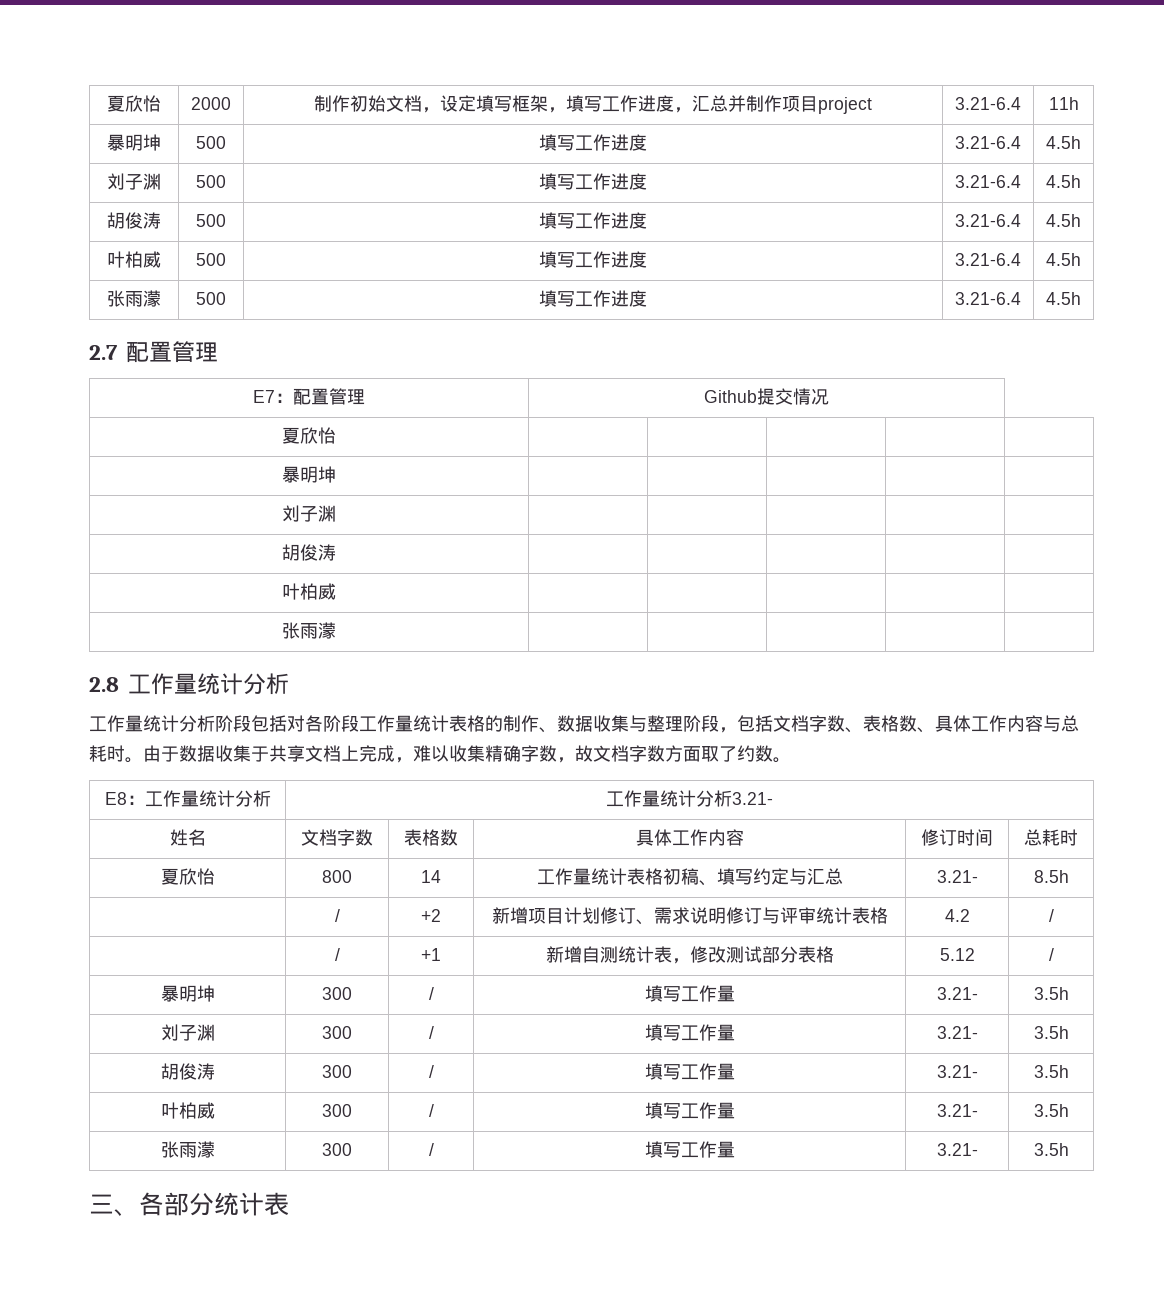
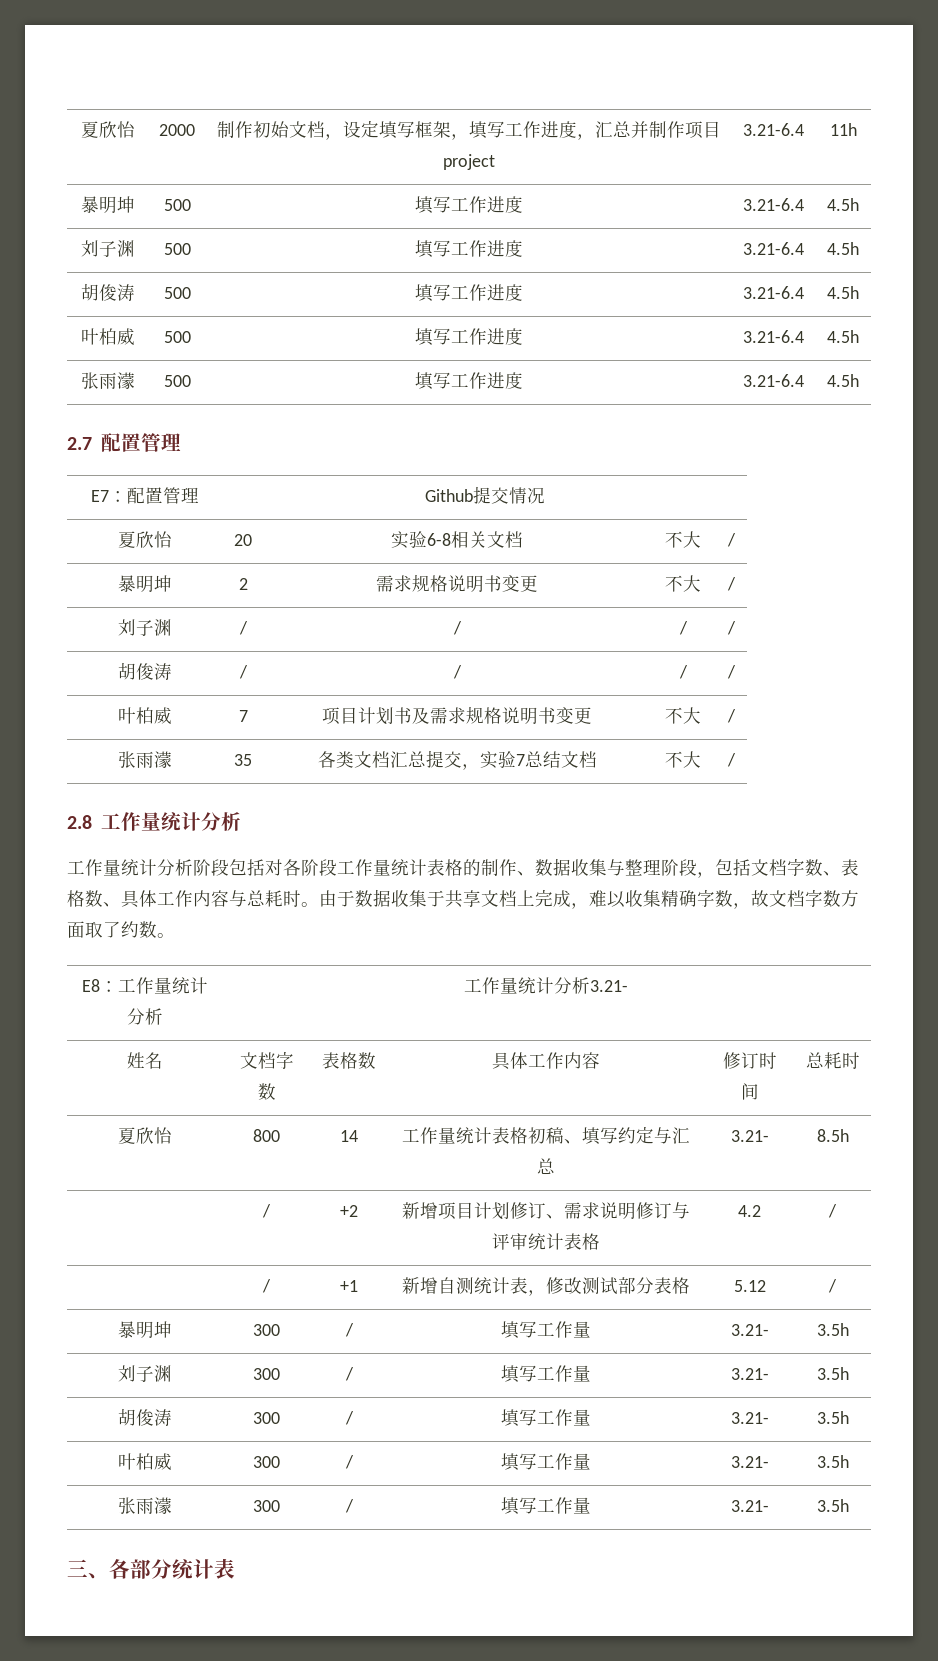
- 夏欣怡 | | | | |
- 暴明坤 | | | | |
- 刘子渊 | | | | |
- 胡俊涛 | | | | |
- 叶柏威 | | | | |
- 张雨濛 | | | | |
+ 夏欣怡 | 20 | 实验6-8相关文档 | 不大 | /
+ 暴明坤 | 2 | 需求规格说明书变更 | 不大 | /
+ 刘子渊 | / | / | / | /
+ 胡俊涛 | / | / | / | /
+ 叶柏威 | 7 | 项目计划书及需求规格说明书变更 | 不大 | /
+ 张雨濛 | 35 | 各类文档汇总提交，实验7总结文档 | 不大 | /

